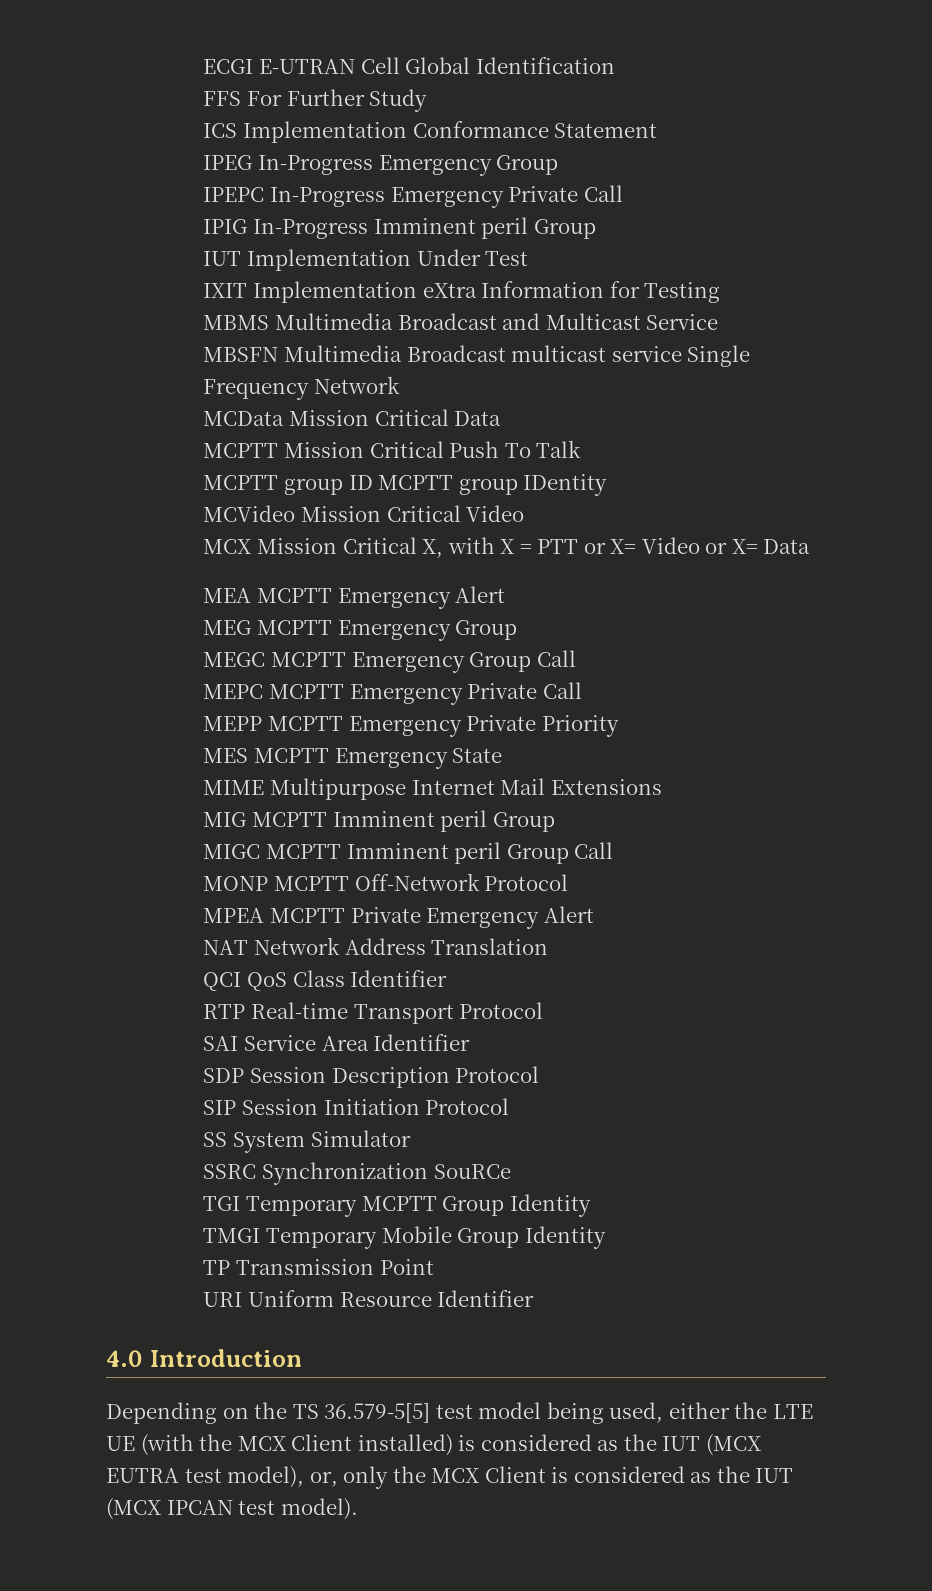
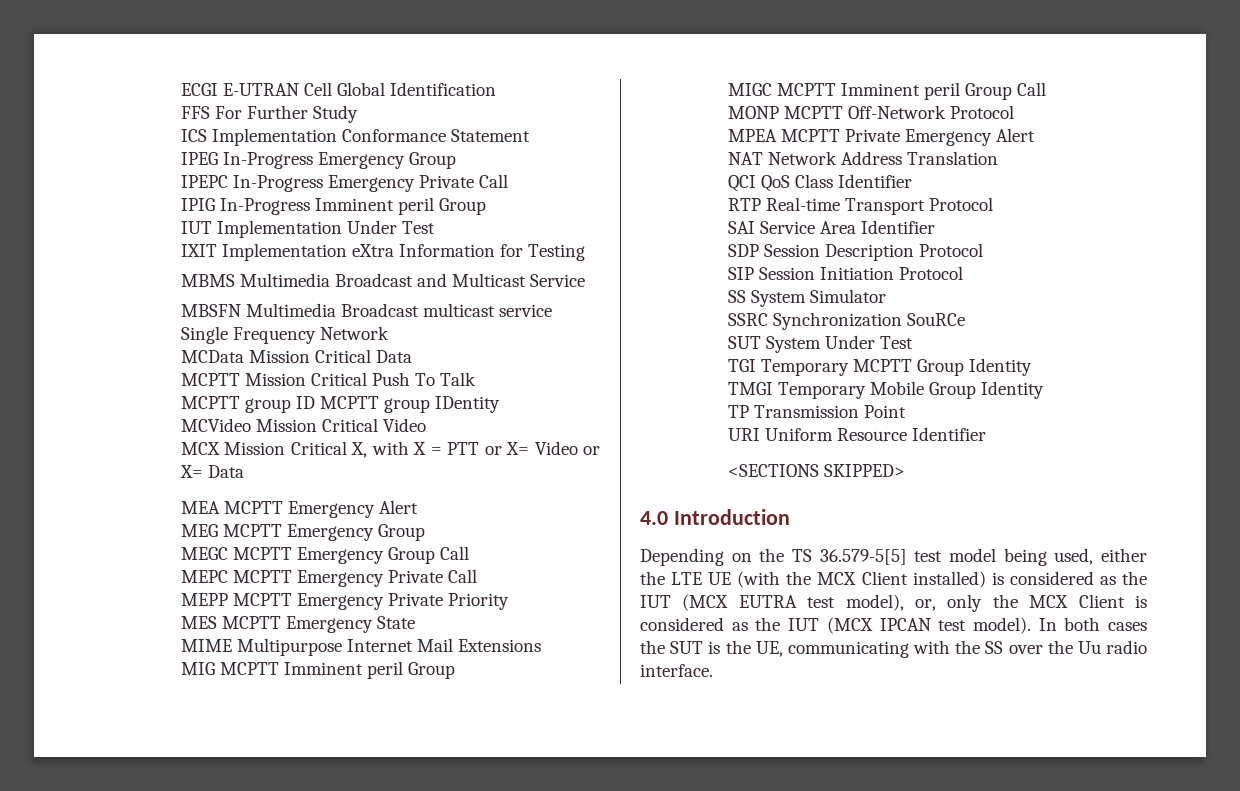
+ SUT System Under Test
+ <SECTIONS SKIPPED>
+ In both cases the SUT is the UE, communicating with the SS over the Uu radio interface.

